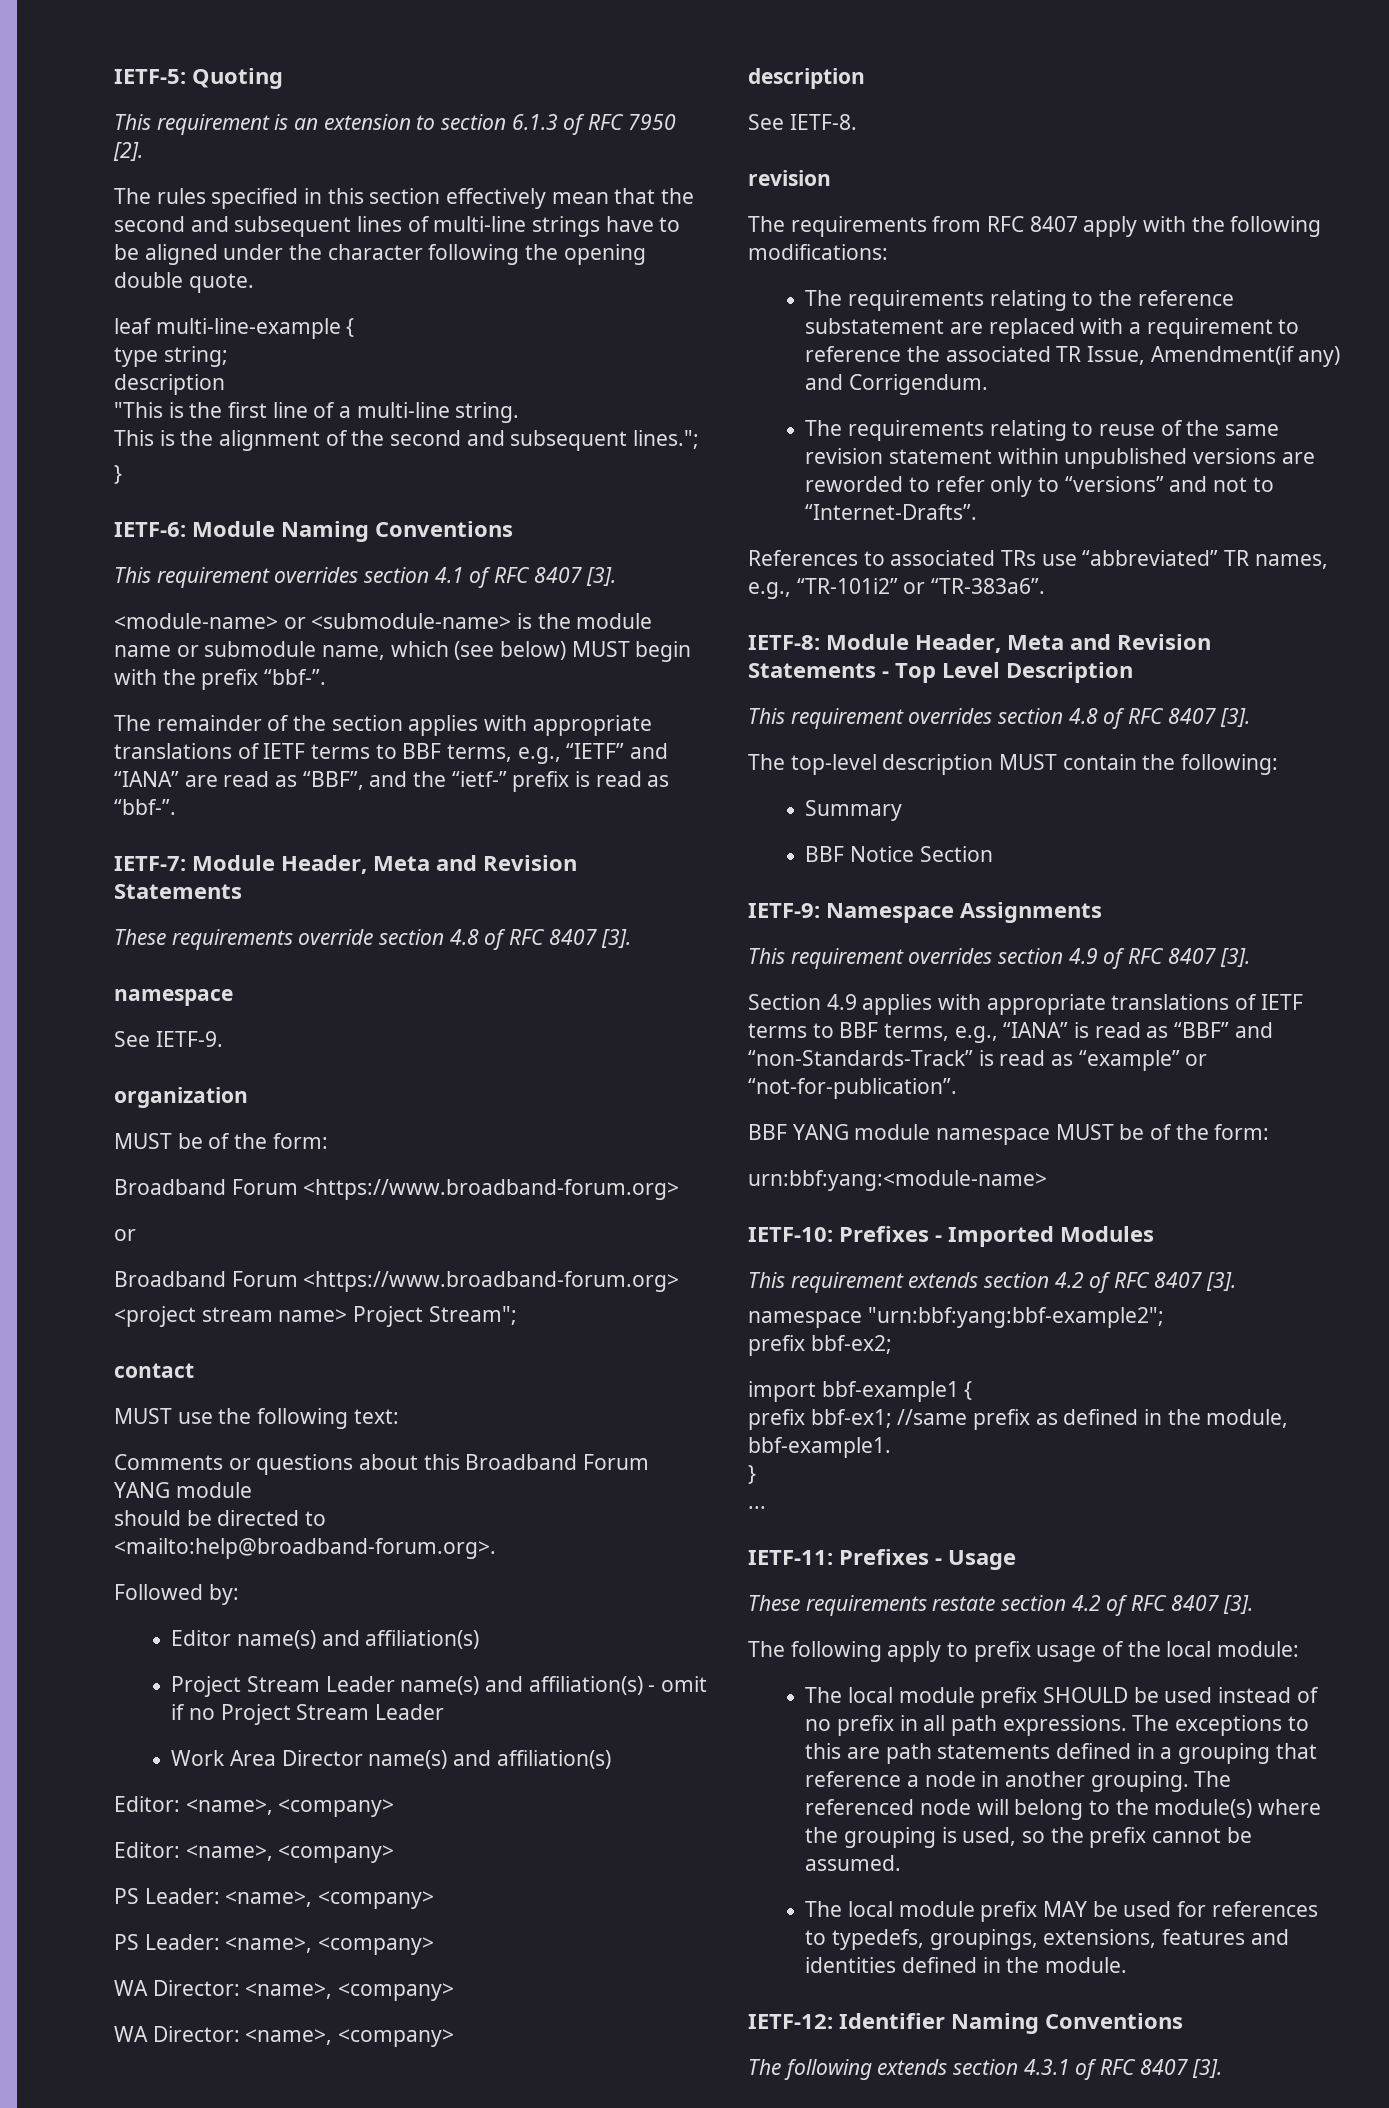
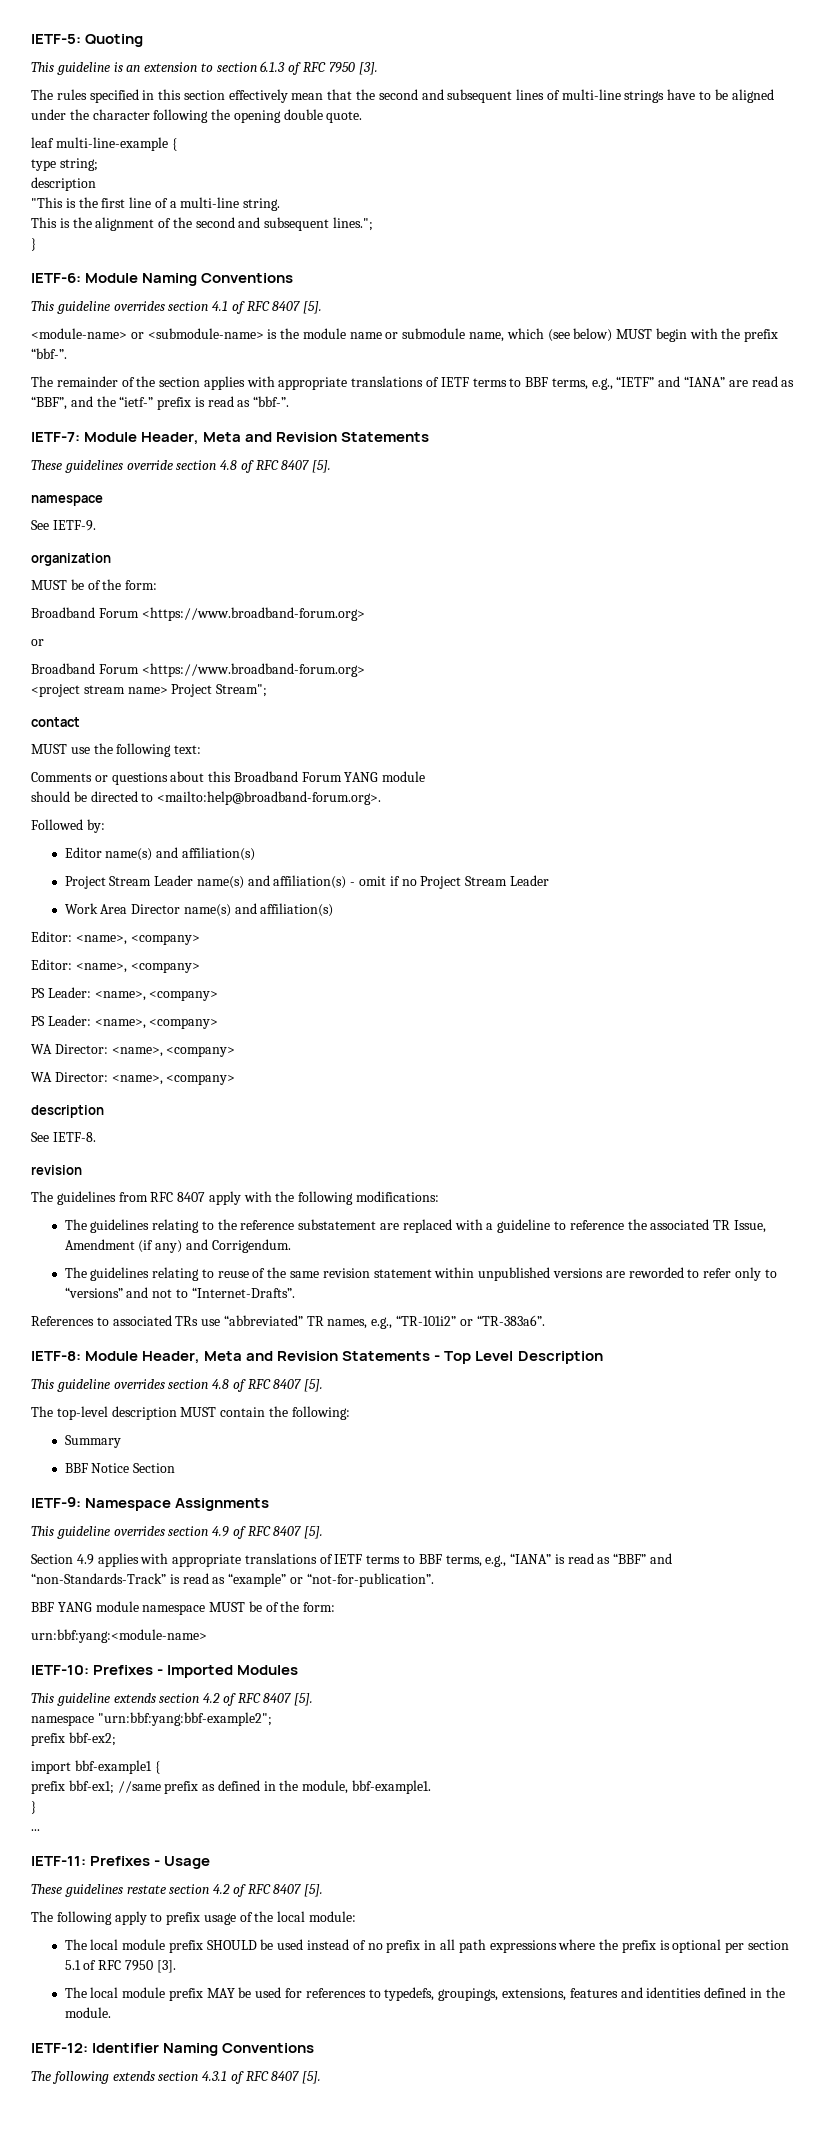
- This requirement is an extension to section 6.1.3 of RFC 7950 [2].
+ This guideline is an extension to section 6.1.3 of RFC 7950 [3].
- This requirement overrides section 4.1 of RFC 8407 [3].
+ This guideline overrides section 4.1 of RFC 8407 [5].
- These requirements override section 4.8 of RFC 8407 [3].
+ These guidelines override section 4.8 of RFC 8407 [5].
- The requirements from RFC 8407 apply with the following modifications:
+ The guidelines from RFC 8407 apply with the following modifications:
- The requirements relating to the reference substatement are replaced with a requirement to reference the associated TR Issue, Amendment(if any) and Corrigendum.
+ The guidelines relating to the reference substatement are replaced with a guideline to reference the associated TR Issue, Amendment (if any) and Corrigendum.
- The requirements relating to reuse of the same revision statement within unpublished versions are reworded to refer only to “versions” and not to “Internet-Drafts”.
+ The guidelines relating to reuse of the same revision statement within unpublished versions are reworded to refer only to “versions” and not to “Internet-Drafts”.
- This requirement overrides section 4.8 of RFC 8407 [3].
+ This guideline overrides section 4.8 of RFC 8407 [5].
- This requirement overrides section 4.9 of RFC 8407 [3].
+ This guideline overrides section 4.9 of RFC 8407 [5].
- This requirement extends section 4.2 of RFC 8407 [3].
+ This guideline extends section 4.2 of RFC 8407 [5].
- These requirements restate section 4.2 of RFC 8407 [3].
+ These guidelines restate section 4.2 of RFC 8407 [5].
- The local module prefix SHOULD be used instead of no prefix in all path expressions. The exceptions to this are path statements defined in a grouping that reference a node in another grouping. The referenced node will belong to the module(s) where the grouping is used, so the prefix cannot be assumed.
+ The local module prefix SHOULD be used instead of no prefix in all path expressions where the prefix is optional per section 5.1 of RFC 7950 [3].
- The following extends section 4.3.1 of RFC 8407 [3].
+ The following extends section 4.3.1 of RFC 8407 [5].

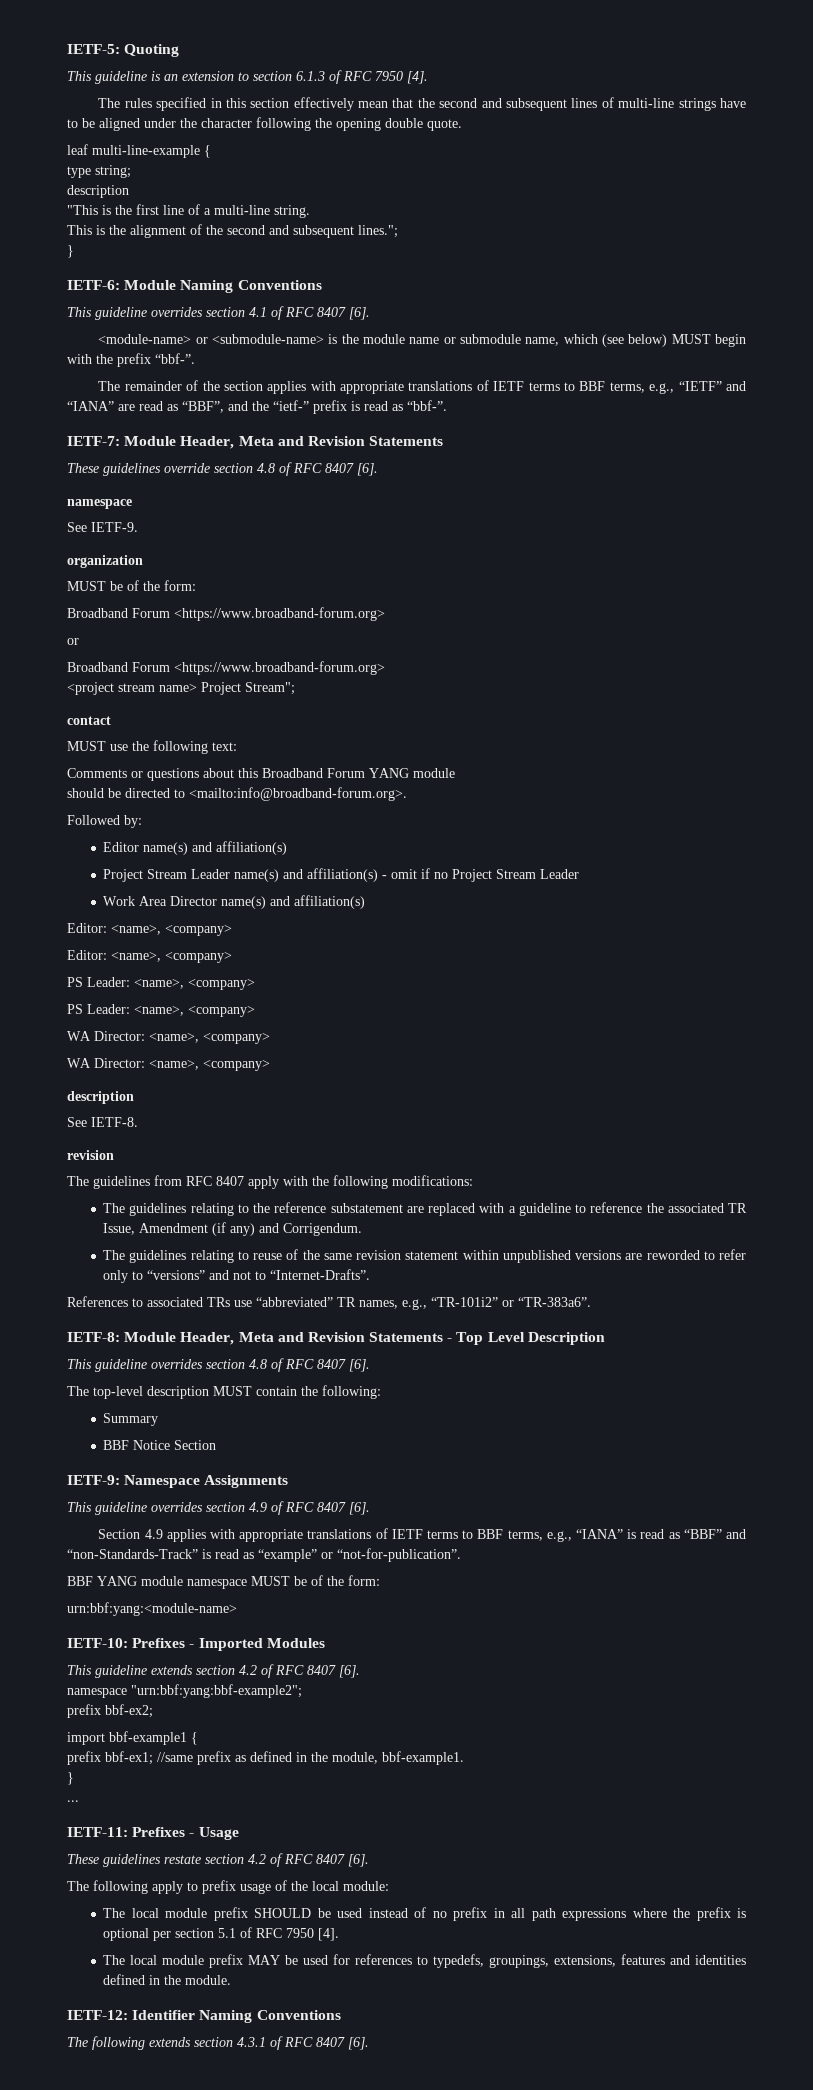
- This guideline is an extension to section 6.1.3 of RFC 7950 [3].
+ This guideline is an extension to section 6.1.3 of RFC 7950 [4].
- This guideline overrides section 4.1 of RFC 8407 [5].
+ This guideline overrides section 4.1 of RFC 8407 [6].
- These guidelines override section 4.8 of RFC 8407 [5].
+ These guidelines override section 4.8 of RFC 8407 [6].
- should be directed to <mailto:help@broadband-forum.org>.
+ should be directed to <mailto:info@broadband-forum.org>.
- This guideline overrides section 4.8 of RFC 8407 [5].
+ This guideline overrides section 4.8 of RFC 8407 [6].
- This guideline overrides section 4.9 of RFC 8407 [5].
+ This guideline overrides section 4.9 of RFC 8407 [6].
- This guideline extends section 4.2 of RFC 8407 [5].
+ This guideline extends section 4.2 of RFC 8407 [6].
- These guidelines restate section 4.2 of RFC 8407 [5].
+ These guidelines restate section 4.2 of RFC 8407 [6].
- The local module prefix SHOULD be used instead of no prefix in all path expressions where the prefix is optional per section 5.1 of RFC 7950 [3].
+ The local module prefix SHOULD be used instead of no prefix in all path expressions where the prefix is optional per section 5.1 of RFC 7950 [4].
- The following extends section 4.3.1 of RFC 8407 [5].
+ The following extends section 4.3.1 of RFC 8407 [6].

